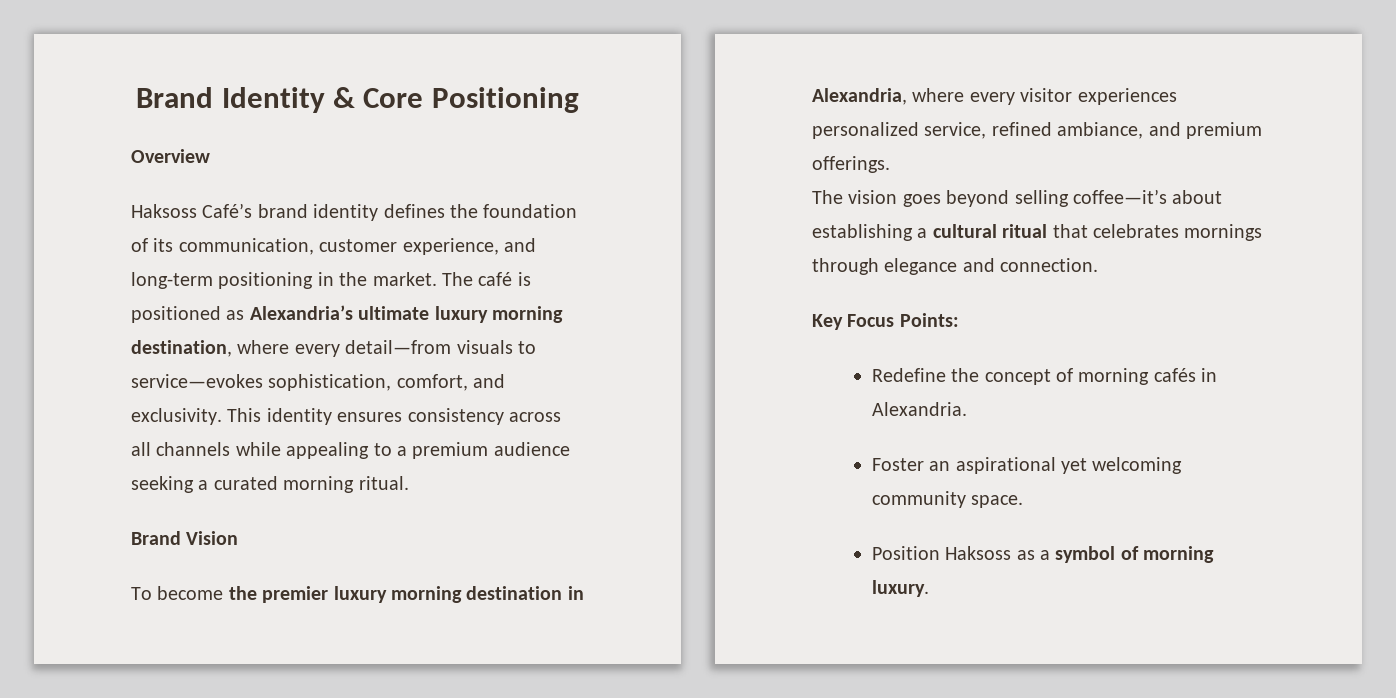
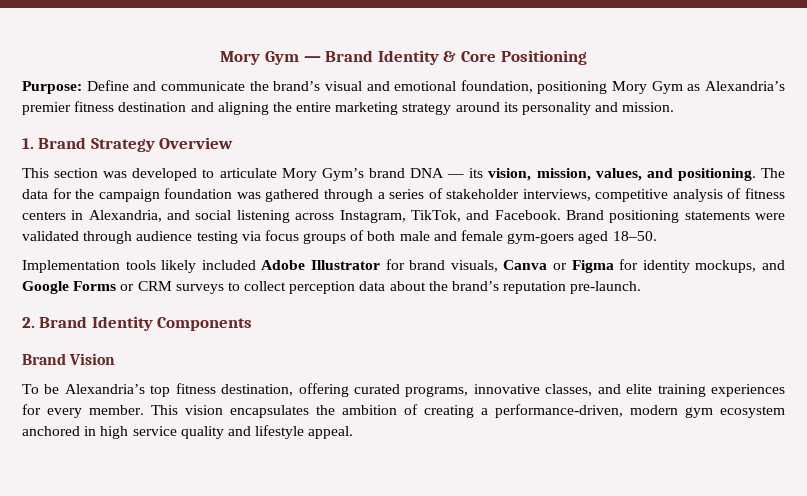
- Brand Identity & Core Positioning
+ Mory Gym — Brand Identity & Core Positioning
- Overview
- Haksoss Café’s brand identity defines the foundation of its communication, customer experience, and long-term positioning in the market. The café is positioned as Alexandria’s ultimate luxury morning destination, where every detail—from visuals to service—evokes sophistication, comfort, and exclusivity. This identity ensures consistency across all channels while appealing to a premium audience seeking a curated morning ritual.
+ Purpose: Define and communicate the brand’s visual and emotional foundation, positioning Mory Gym as Alexandria’s premier fitness destination and aligning the entire marketing strategy around its personality and mission.
+ 1. Brand Strategy Overview
+ This section was developed to articulate Mory Gym’s brand DNA — its vision, mission, values, and positioning. The data for the campaign foundation was gathered through a series of stakeholder interviews, competitive analysis of fitness centers in Alexandria, and social listening across Instagram, TikTok, and Facebook. Brand positioning statements were validated through audience testing via focus groups of both male and female gym-goers aged 18–50.
+ Implementation tools likely included Adobe Illustrator for brand visuals, Canva or Figma for identity mockups, and Google Forms or CRM surveys to collect perception data about the brand’s reputation pre-launch.
+ 2. Brand Identity Components
  Brand Vision
- To become the premier luxury morning destination in Alexandria, where every visitor experiences personalized service, refined ambiance, and premium offerings.
- The vision goes beyond selling coffee—it’s about establishing a cultural ritual that celebrates mornings through elegance and connection.
- Key Focus Points:
- Redefine the concept of morning cafés in Alexandria.
- Foster an aspirational yet welcoming community space.
- Position Haksoss as a symbol of morning luxury.
+ To be Alexandria’s top fitness destination, offering curated programs, innovative classes, and elite training experiences for every member. This vision encapsulates the ambition of creating a performance-driven, modern gym ecosystem anchored in high service quality and lifestyle appeal.

